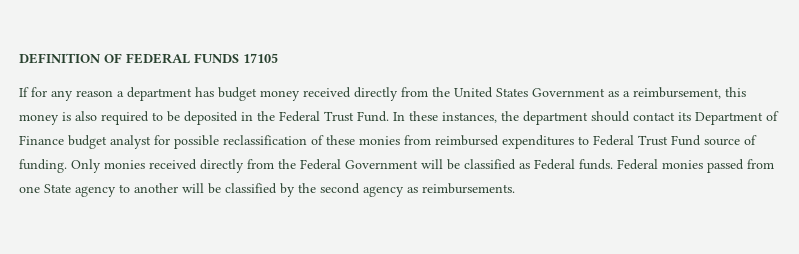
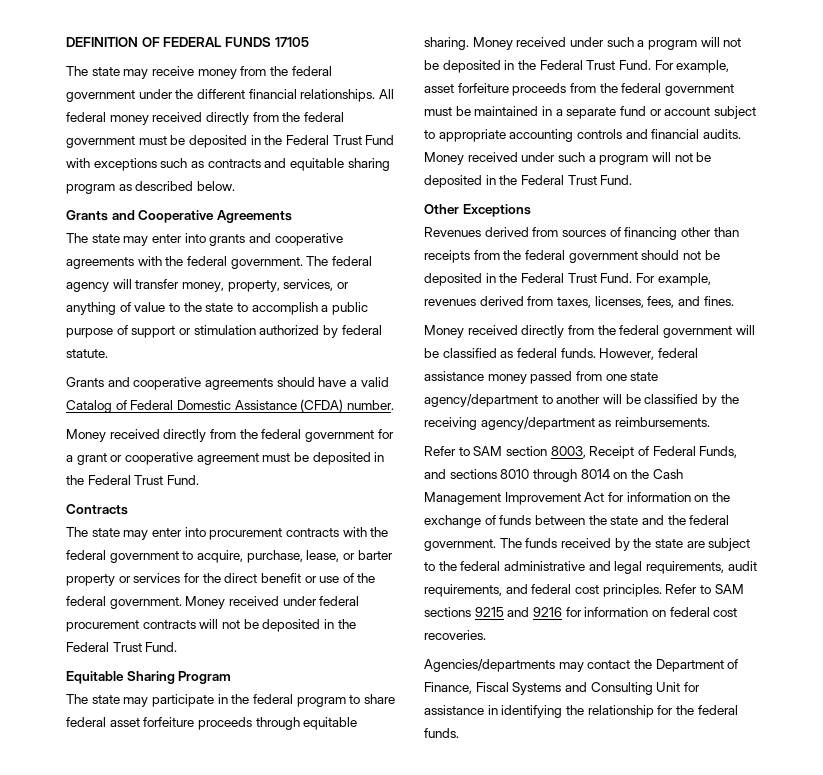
- If for any reason a department has budget money received directly from the United States Government as a reimbursement, this money is also required to be deposited in the Federal Trust Fund. In these instances, the department should contact its Department of Finance budget analyst for possible reclassification of these monies from reimbursed expenditures to Federal Trust Fund source of funding. Only monies received directly from the Federal Government will be classified as Federal funds. Federal monies passed from one State agency to another will be classified by the second agency as reimbursements.
+ The state may receive money from the federal government under the different financial relationships. All federal money received directly from the federal government must be deposited in the Federal Trust Fund with exceptions such as contracts and equitable sharing program as described below.
+ Grants and Cooperative Agreements
+ The state may enter into grants and cooperative agreements with the federal government. The federal agency will transfer money, property, services, or anything of value to the state to accomplish a public purpose of support or stimulation authorized by federal statute.
+ Grants and cooperative agreements should have a valid Catalog of Federal Domestic Assistance (CFDA) number.
+ Money received directly from the federal government for a grant or cooperative agreement must be deposited in the Federal Trust Fund.
+ Contracts
+ The state may enter into procurement contracts with the federal government to acquire, purchase, lease, or barter property or services for the direct benefit or use of the federal government. Money received under federal procurement contracts will not be deposited in the Federal Trust Fund.
+ Equitable Sharing Program
+ The state may participate in the federal program to share federal asset forfeiture proceeds through equitable sharing. Money received under such a program will not be deposited in the Federal Trust Fund. For example, asset forfeiture proceeds from the federal government must be maintained in a separate fund or account subject to appropriate accounting controls and financial audits. Money received under such a program will not be deposited in the Federal Trust Fund.
+ Other Exceptions
+ Revenues derived from sources of financing other than receipts from the federal government should not be deposited in the Federal Trust Fund. For example, revenues derived from taxes, licenses, fees, and fines.
+ Money received directly from the federal government will be classified as federal funds. However, federal assistance money passed from one state agency/department to another will be classified by the receiving agency/department as reimbursements.
+ Refer to SAM section 8003, Receipt of Federal Funds, and sections 8010 through 8014 on the Cash Management Improvement Act for information on the exchange of funds between the state and the federal government. The funds received by the state are subject to the federal administrative and legal requirements, audit requirements, and federal cost principles. Refer to SAM sections 9215 and 9216 for information on federal cost recoveries.
+ Agencies/departments may contact the Department of Finance, Fiscal Systems and Consulting Unit for assistance in identifying the relationship for the federal funds.

